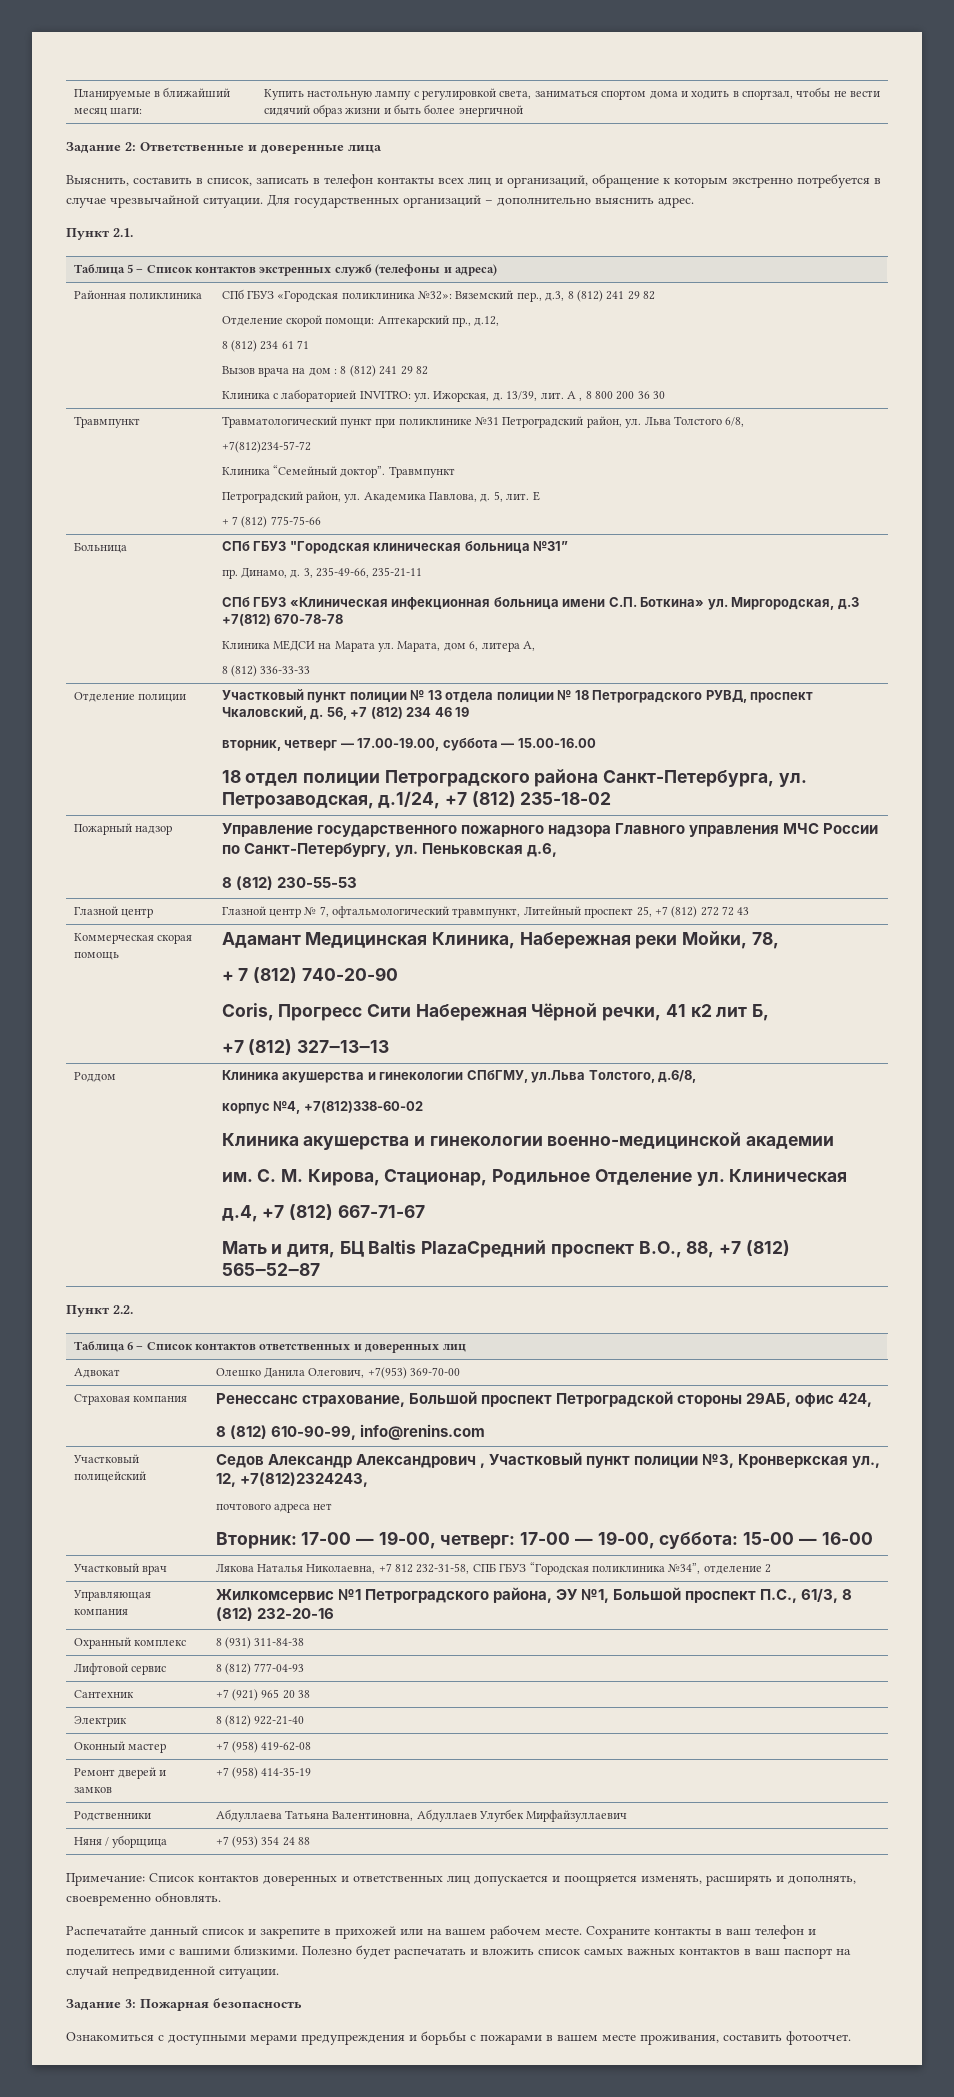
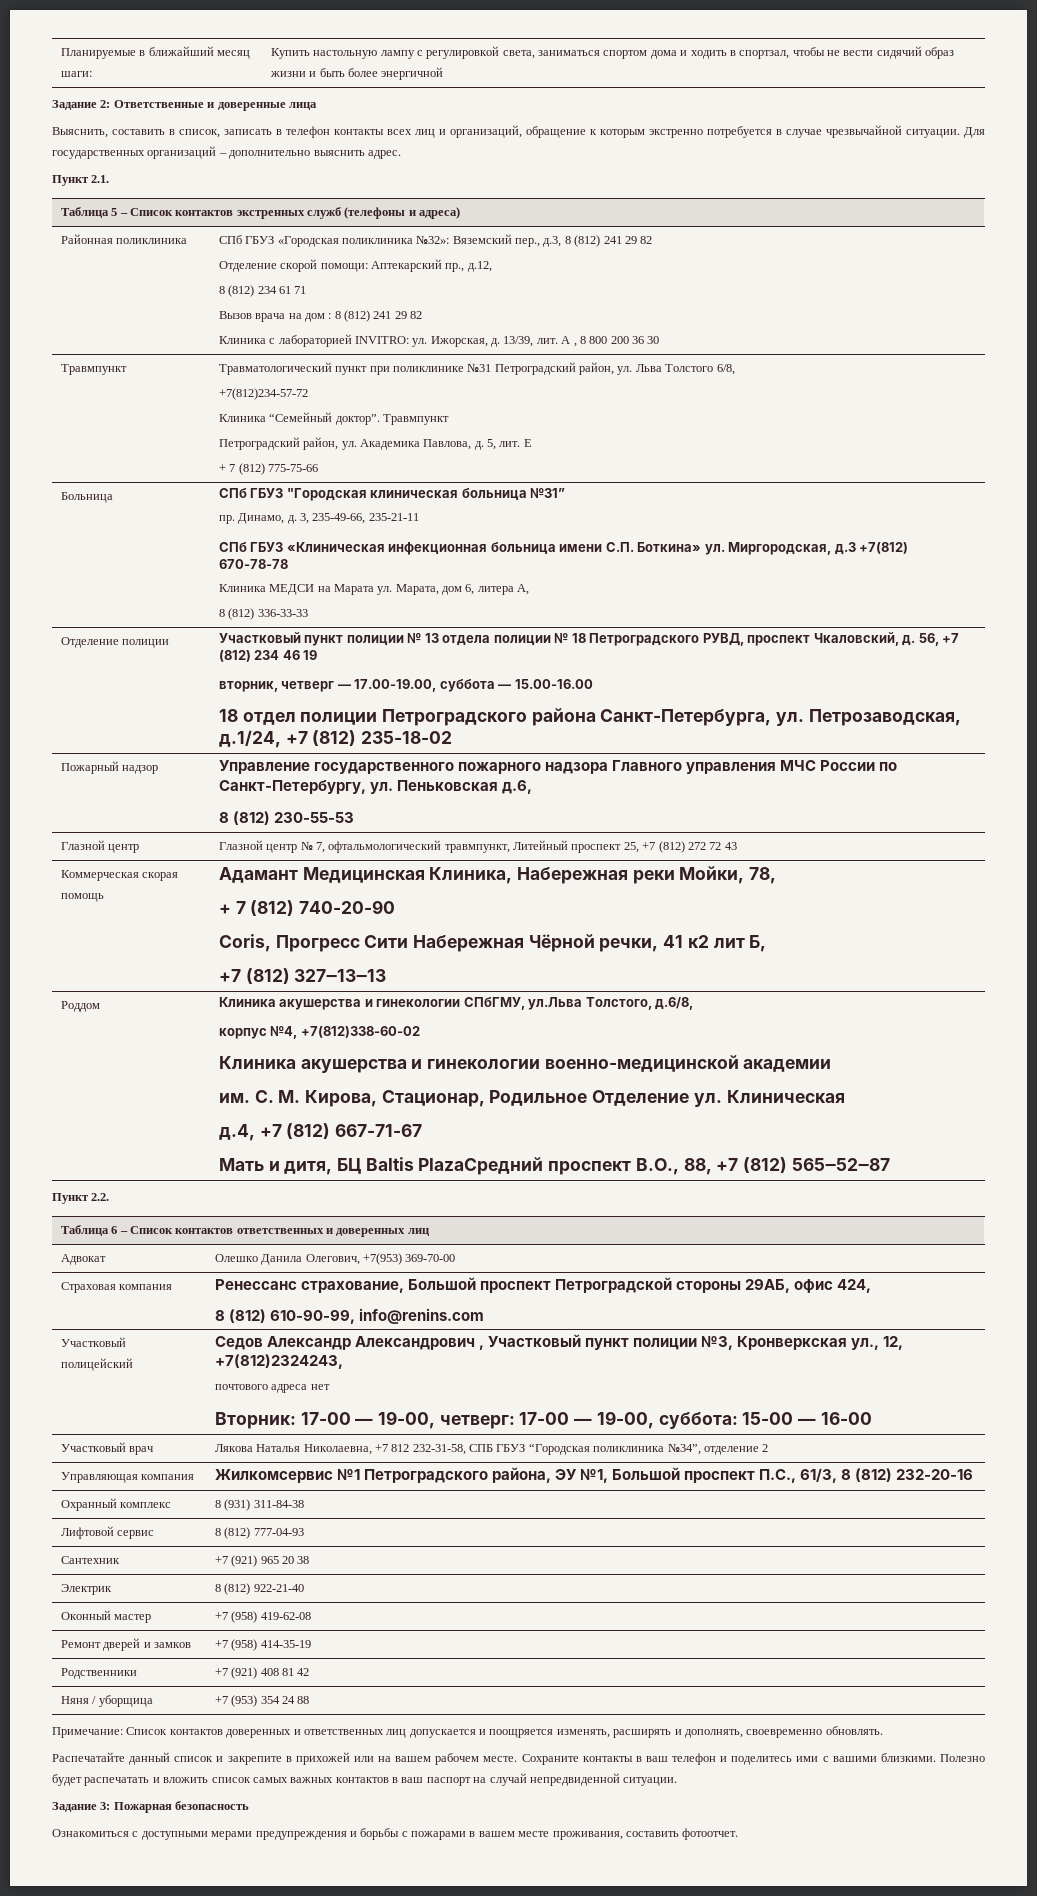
- Родственники | Абдуллаева Татьяна Валентиновна, Абдуллаев Улугбек Мирфайзуллаевич
+ Родственники | +7 (921) 408 81 42

